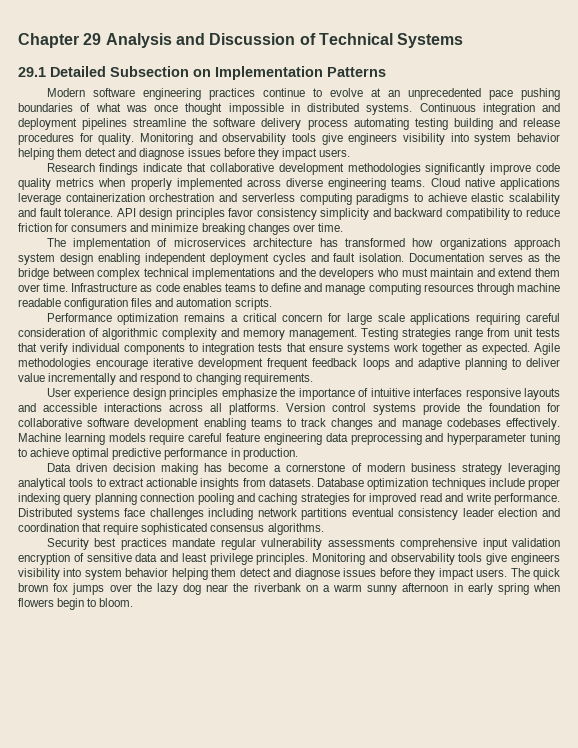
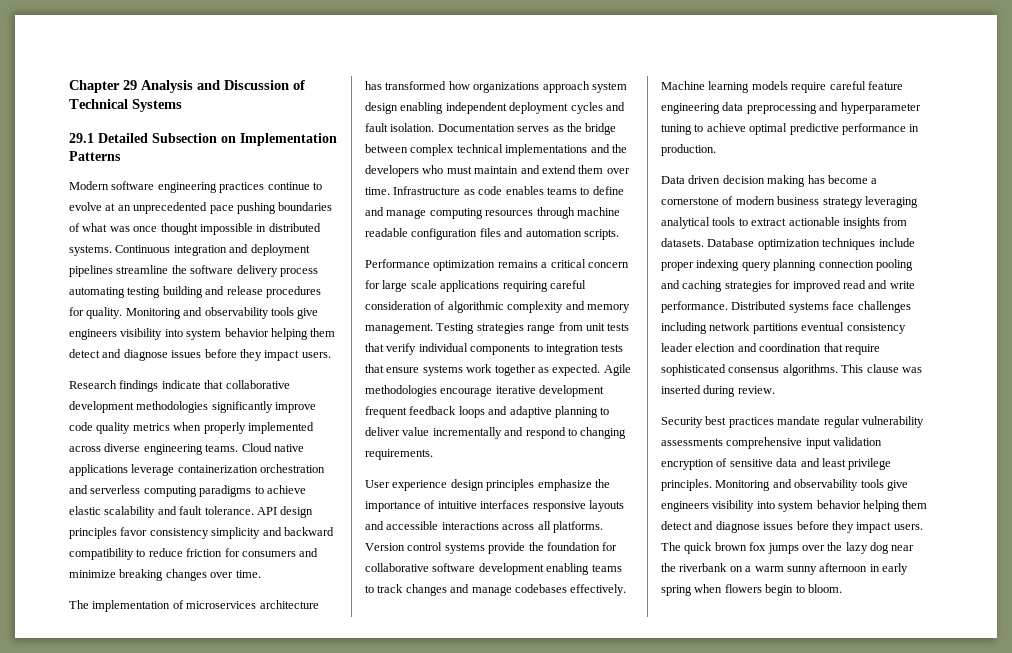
+ This clause was inserted during review.

